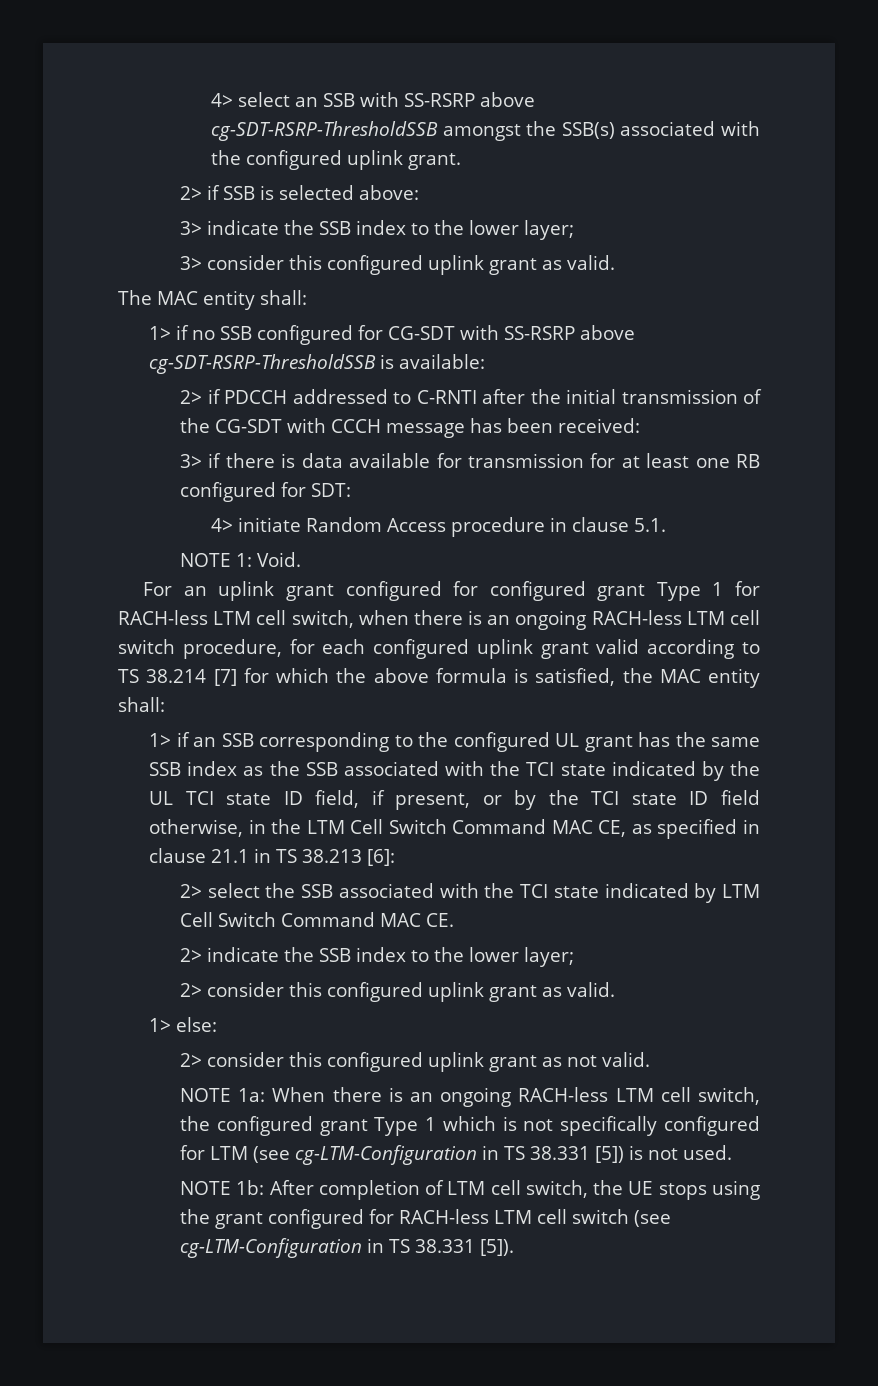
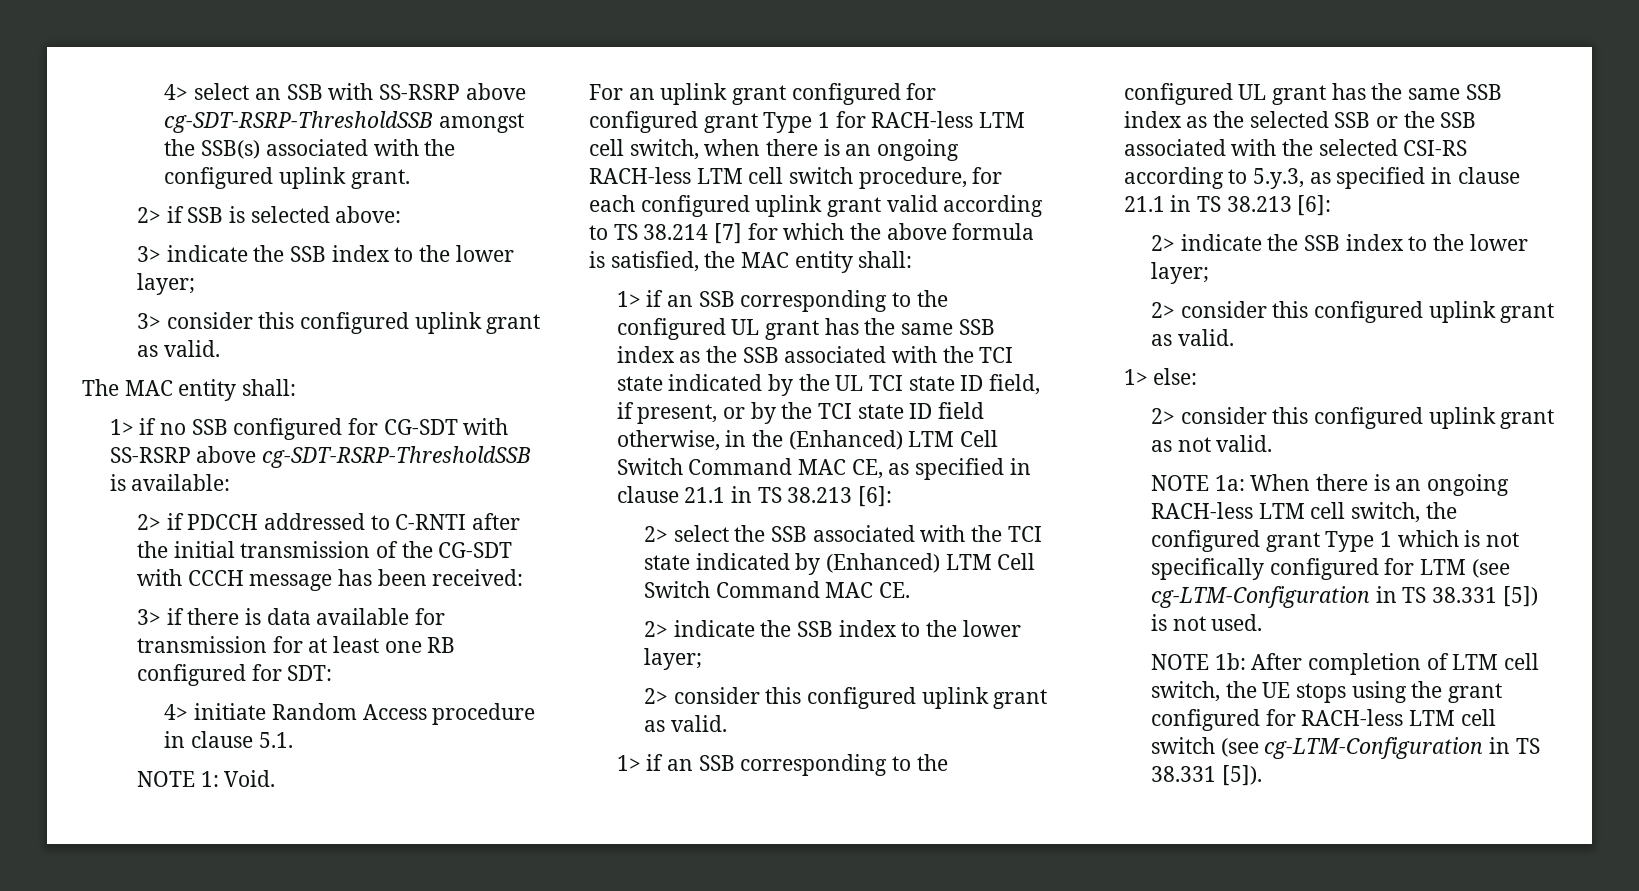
- 1> if an SSB corresponding to the configured UL grant has the same SSB index as the SSB associated with the TCI state indicated by the UL TCI state ID field, if present, or by the TCI state ID field otherwise, in the LTM Cell Switch Command MAC CE, as specified in clause 21.1 in TS 38.213 [6]:
+ 1> if an SSB corresponding to the configured UL grant has the same SSB index as the SSB associated with the TCI state indicated by the UL TCI state ID field, if present, or by the TCI state ID field otherwise, in the (Enhanced) LTM Cell Switch Command MAC CE, as specified in clause 21.1 in TS 38.213 [6]:
- 2> select the SSB associated with the TCI state indicated by LTM Cell Switch Command MAC CE.
+ 2> select the SSB associated with the TCI state indicated by (Enhanced) LTM Cell Switch Command MAC CE.
+ 1> if an SSB corresponding to the configured UL grant has the same SSB index as the selected SSB or the SSB associated with the selected CSI-RS according to 5.y.3, as specified in clause 21.1 in TS 38.213 [6]:
+ 2> indicate the SSB index to the lower layer;
+ 2> consider this configured uplink grant as valid.

